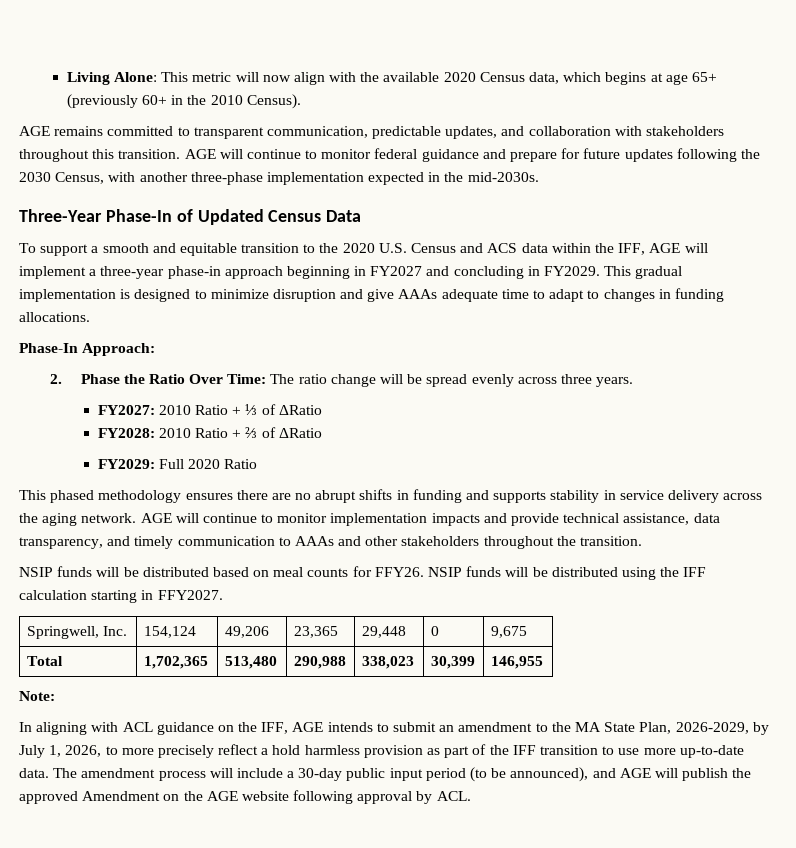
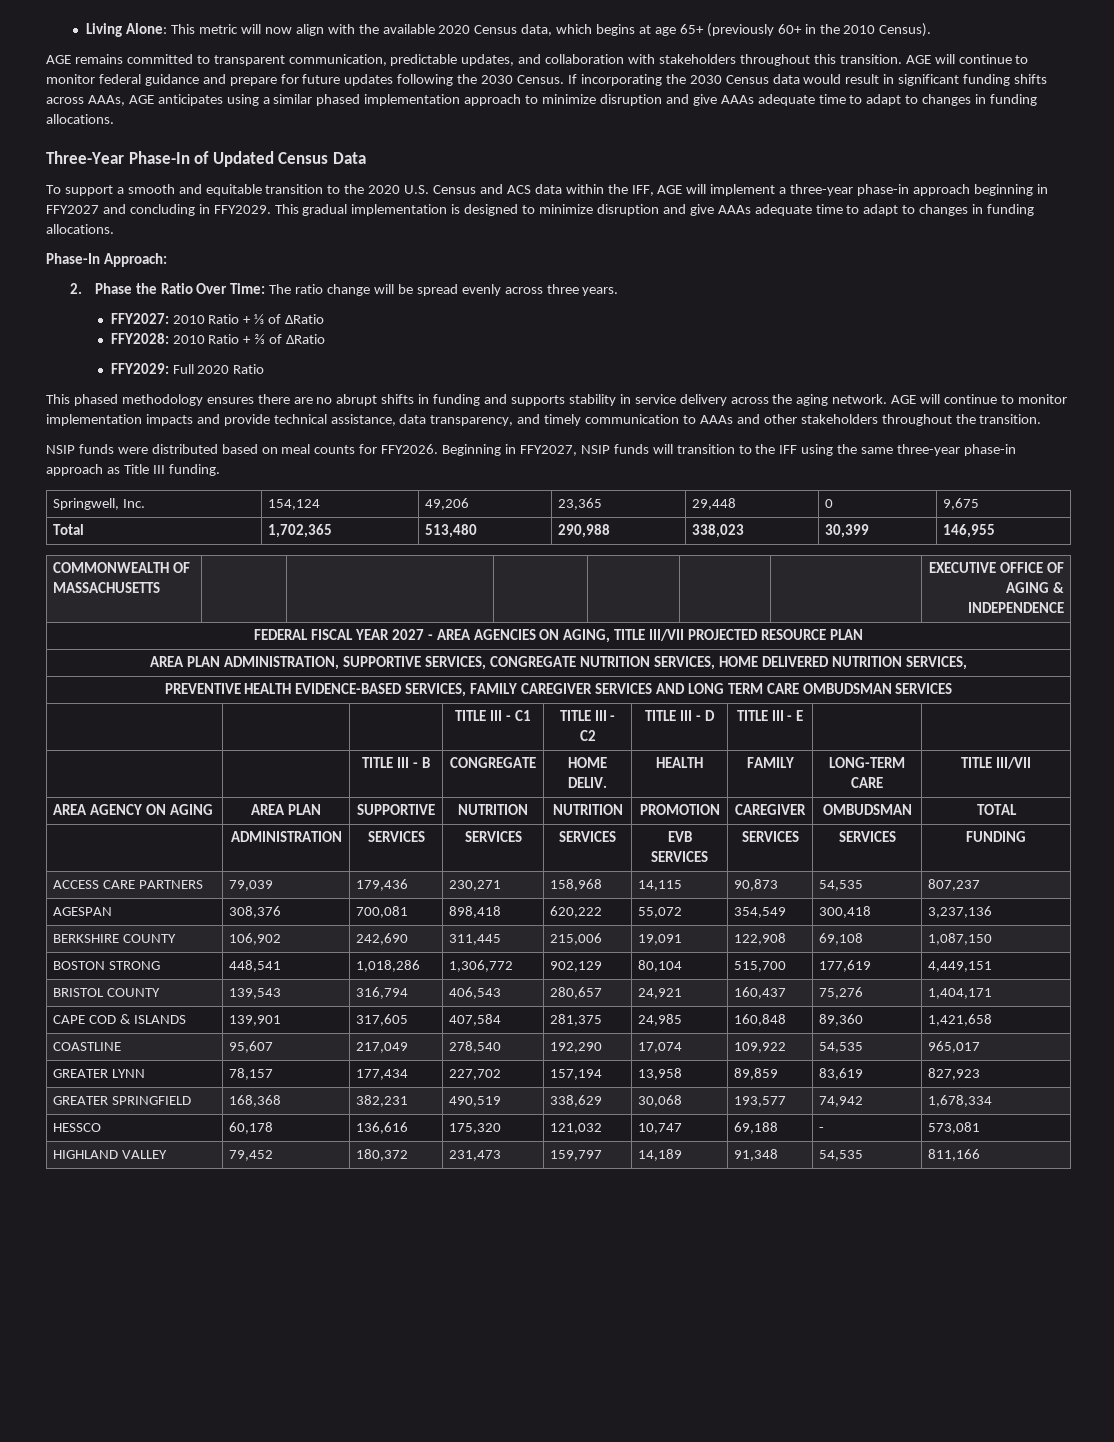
- AGE will continue to monitor federal guidance and prepare for future updates following the 2030 Census, with another three-phase implementation expected in the mid-2030s.
+ AGE will continue to monitor federal guidance and prepare for future updates following the 2030 Census. If incorporating the 2030 Census data would result in significant funding shifts across AAAs, AGE anticipates using a similar phased implementation approach to minimize disruption and give AAAs adequate time to adapt to changes in funding allocations.
- To support a smooth and equitable transition to the 2020 U.S. Census and ACS data within the IFF, AGE will implement a three-year phase-in approach beginning in FY2027 and concluding in FY2029.
+ To support a smooth and equitable transition to the 2020 U.S. Census and ACS data within the IFF, AGE will implement a three-year phase-in approach beginning in FFY2027 and concluding in FFY2029.
- FY2027: 2010 Ratio + ⅓ of ΔRatio
+ FFY2027: 2010 Ratio + ⅓ of ΔRatio
- FY2028: 2010 Ratio + ⅔ of ΔRatio
+ FFY2028: 2010 Ratio + ⅔ of ΔRatio
- FY2029: Full 2020 Ratio
+ FFY2029: Full 2020 Ratio
- NSIP funds will be distributed based on meal counts for FFY26. NSIP funds will be distributed using the IFF calculation starting in FFY2027.
+ NSIP funds were distributed based on meal counts for FFY2026. Beginning in FFY2027, NSIP funds will transition to the IFF using the same three-year phase-in approach as Title III funding.
- Note:
- In aligning with ACL guidance on the IFF, AGE intends to submit an amendment to the MA State Plan, 2026-2029, by July 1, 2026, to more precisely reflect a hold harmless provision as part of the IFF transition to use more up-to-date data. The amendment process will include a 30-day public input period (to be announced), and AGE will publish the approved Amendment on the AGE website following approval by ACL.
+ COMMONWEALTH OF MASSACHUSETTS | | | | | | | EXECUTIVE OFFICE OF AGING & INDEPENDENCE
+ FEDERAL FISCAL YEAR 2027 - AREA AGENCIES ON AGING, TITLE III/VII PROJECTED RESOURCE PLAN
+ AREA PLAN ADMINISTRATION, SUPPORTIVE SERVICES, CONGREGATE NUTRITION SERVICES, HOME DELIVERED NUTRITION SERVICES,
+ PREVENTIVE HEALTH EVIDENCE-BASED SERVICES, FAMILY CAREGIVER SERVICES AND LONG TERM CARE OMBUDSMAN SERVICES
+ | | | TITLE III - C1 | TITLE III - C2 | TITLE III - D | TITLE III - E | |
+ | | TITLE III - B | CONGREGATE | HOME DELIV. | HEALTH | FAMILY | LONG-TERM CARE | TITLE III/VII
+ AREA AGENCY ON AGING | AREA PLAN | SUPPORTIVE | NUTRITION | NUTRITION | PROMOTION | CAREGIVER | OMBUDSMAN | TOTAL
+ | ADMINISTRATION | SERVICES | SERVICES | SERVICES | EVB SERVICES | SERVICES | SERVICES | FUNDING
+ ACCESS CARE PARTNERS | 79,039 | 179,436 | 230,271 | 158,968 | 14,115 | 90,873 | 54,535 | 807,237
+ AGESPAN | 308,376 | 700,081 | 898,418 | 620,222 | 55,072 | 354,549 | 300,418 | 3,237,136
+ BERKSHIRE COUNTY | 106,902 | 242,690 | 311,445 | 215,006 | 19,091 | 122,908 | 69,108 | 1,087,150
+ BOSTON STRONG | 448,541 | 1,018,286 | 1,306,772 | 902,129 | 80,104 | 515,700 | 177,619 | 4,449,151
+ BRISTOL COUNTY | 139,543 | 316,794 | 406,543 | 280,657 | 24,921 | 160,437 | 75,276 | 1,404,171
+ CAPE COD & ISLANDS | 139,901 | 317,605 | 407,584 | 281,375 | 24,985 | 160,848 | 89,360 | 1,421,658
+ COASTLINE | 95,607 | 217,049 | 278,540 | 192,290 | 17,074 | 109,922 | 54,535 | 965,017
+ GREATER LYNN | 78,157 | 177,434 | 227,702 | 157,194 | 13,958 | 89,859 | 83,619 | 827,923
+ GREATER SPRINGFIELD | 168,368 | 382,231 | 490,519 | 338,629 | 30,068 | 193,577 | 74,942 | 1,678,334
+ HESSCO | 60,178 | 136,616 | 175,320 | 121,032 | 10,747 | 69,188 | - | 573,081
+ HIGHLAND VALLEY | 79,452 | 180,372 | 231,473 | 159,797 | 14,189 | 91,348 | 54,535 | 811,166

